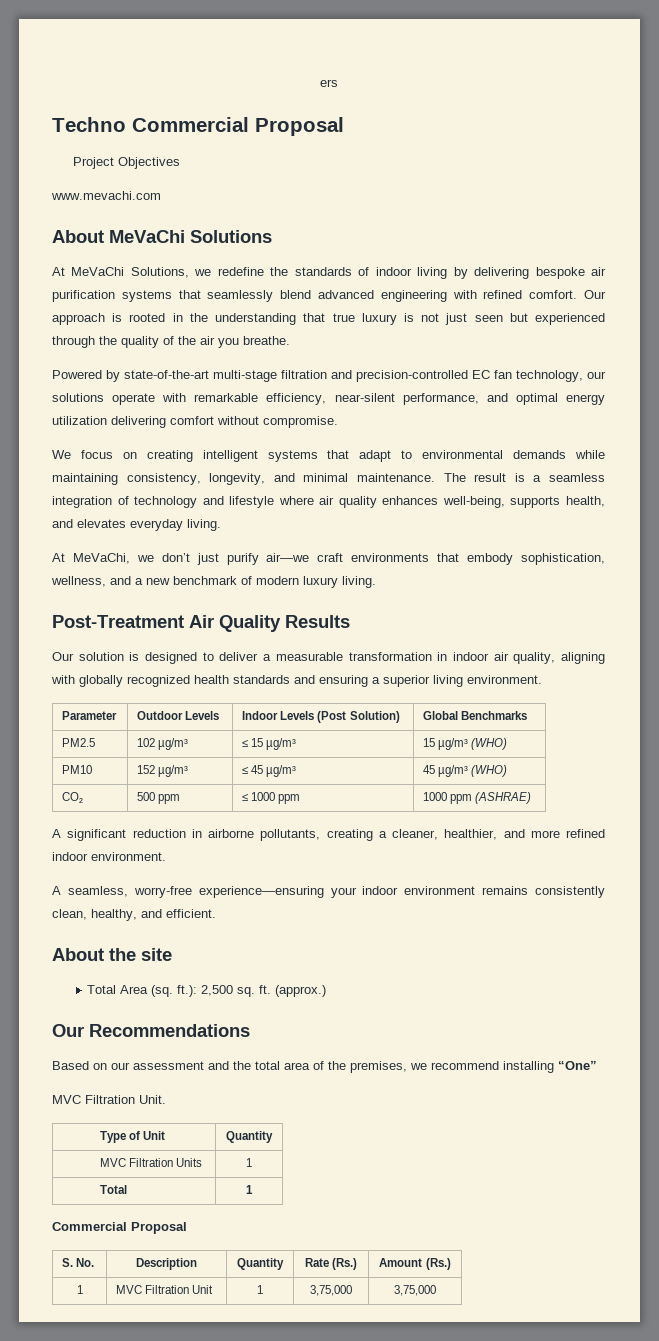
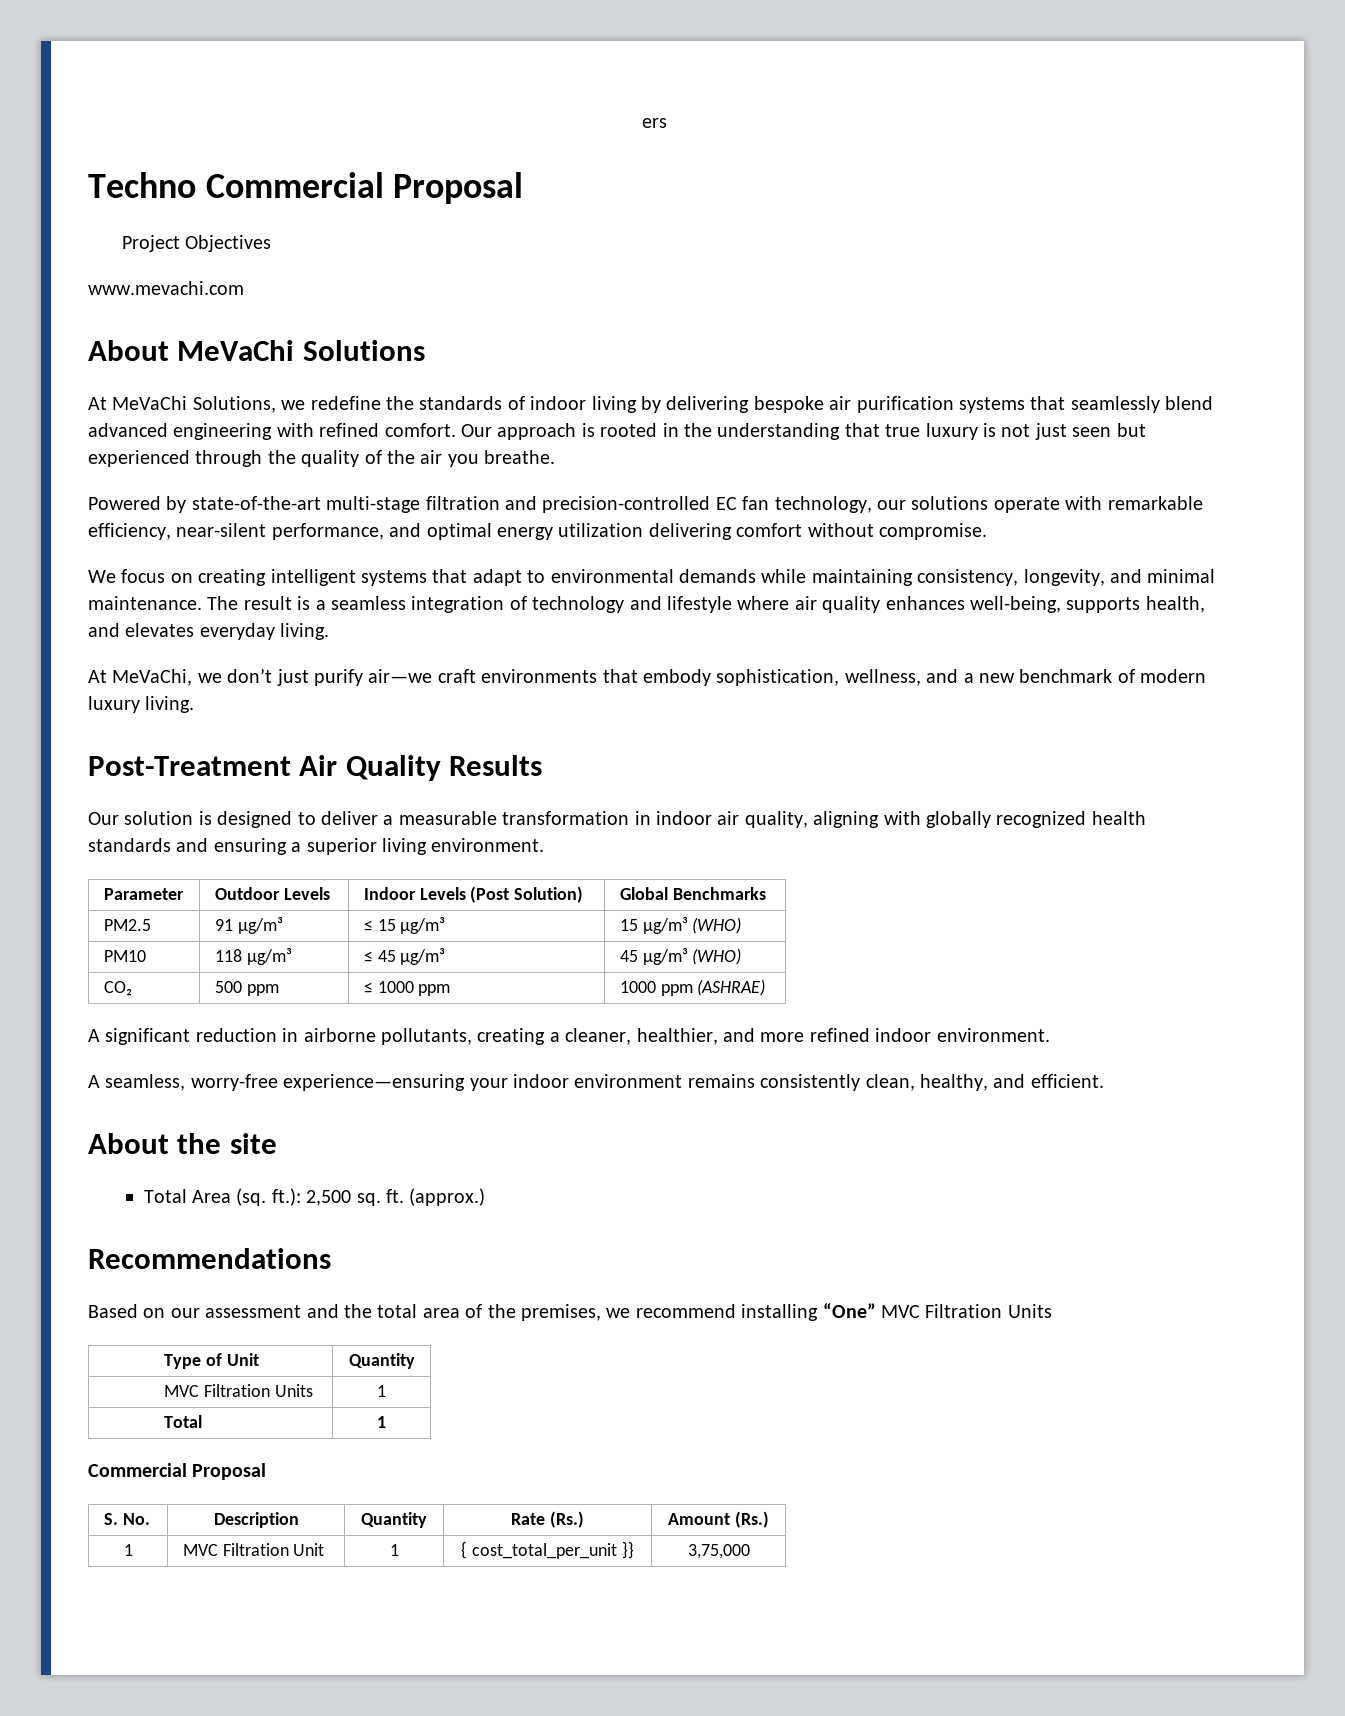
- PM2.5 | 102 µg/m³ | ≤ 15 µg/m³ | 15 µg/m³ (WHO)
+ PM2.5 | 91 µg/m³ | ≤ 15 µg/m³ | 15 µg/m³ (WHO)
- PM10 | 152 µg/m³ | ≤ 45 µg/m³ | 45 µg/m³ (WHO)
+ PM10 | 118 µg/m³ | ≤ 45 µg/m³ | 45 µg/m³ (WHO)
- Our Recommendations
+ Recommendations
- Based on our assessment and the total area of the premises, we recommend installing “One”
- MVC Filtration Unit.
+ Based on our assessment and the total area of the premises, we recommend installing “One” MVC Filtration Units
- 1 | MVC Filtration Unit | 1 | 3,75,000 | 3,75,000
+ 1 | MVC Filtration Unit | 1 | { cost_total_per_unit }} | 3,75,000

